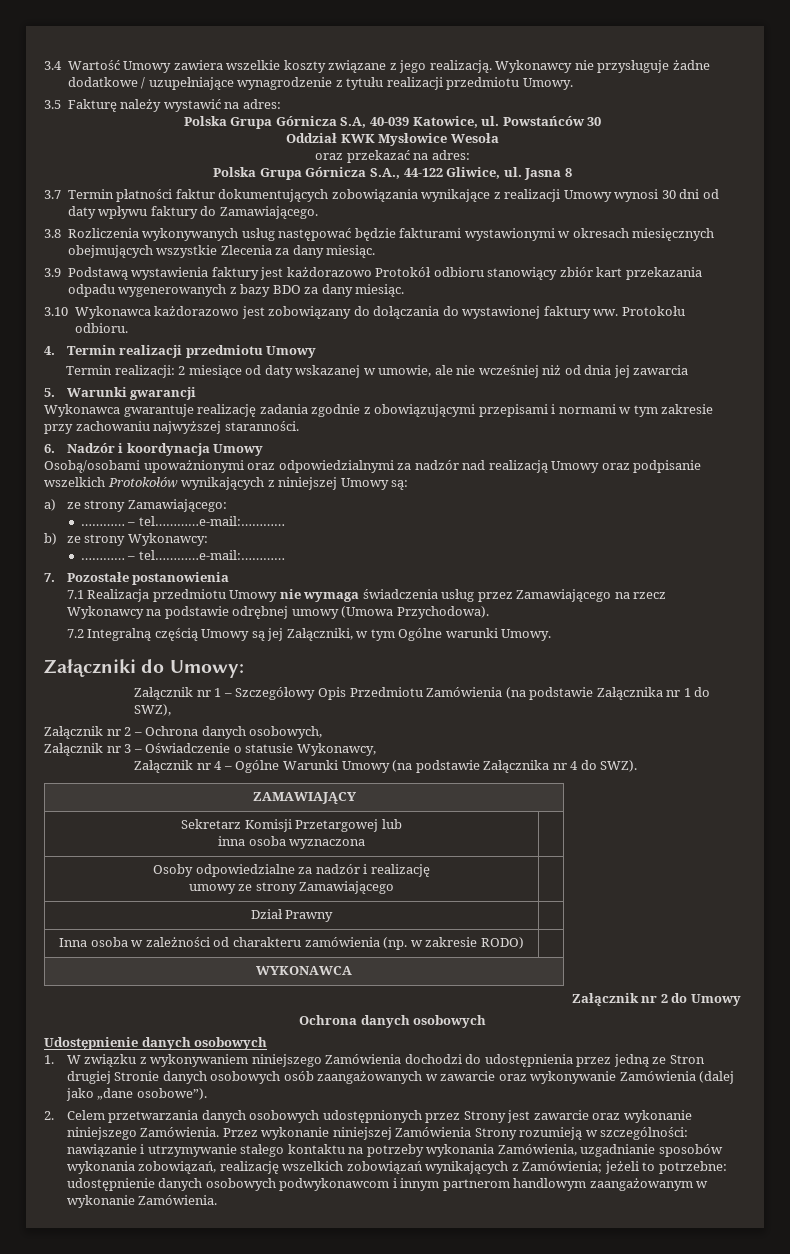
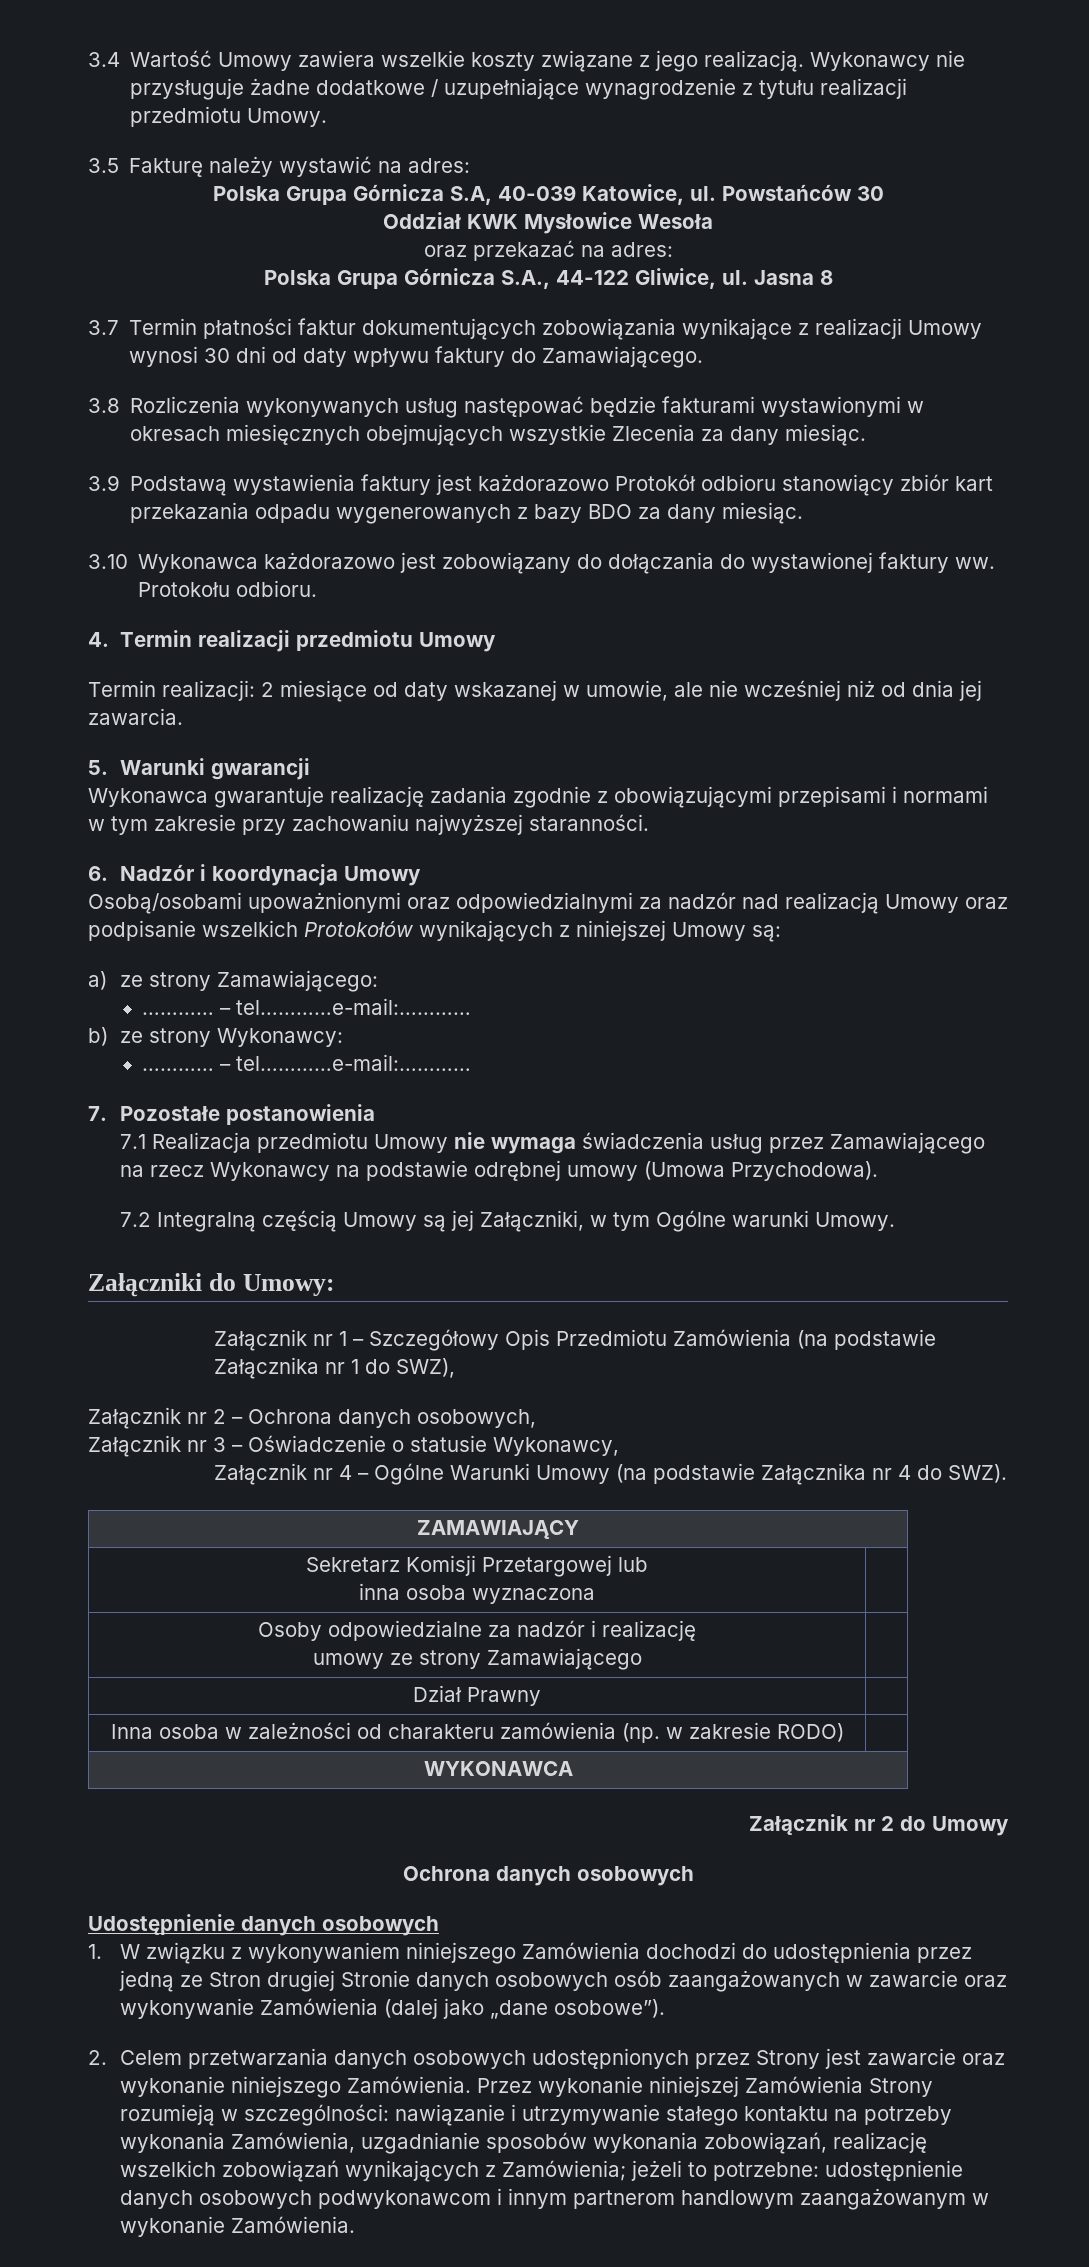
- Termin realizacji: 2 miesiące od daty wskazanej w umowie, ale nie wcześniej niż od dnia jej zawarcia
+ Termin realizacji: 2 miesiące od daty wskazanej w umowie, ale nie wcześniej niż od dnia jej zawarcia.

